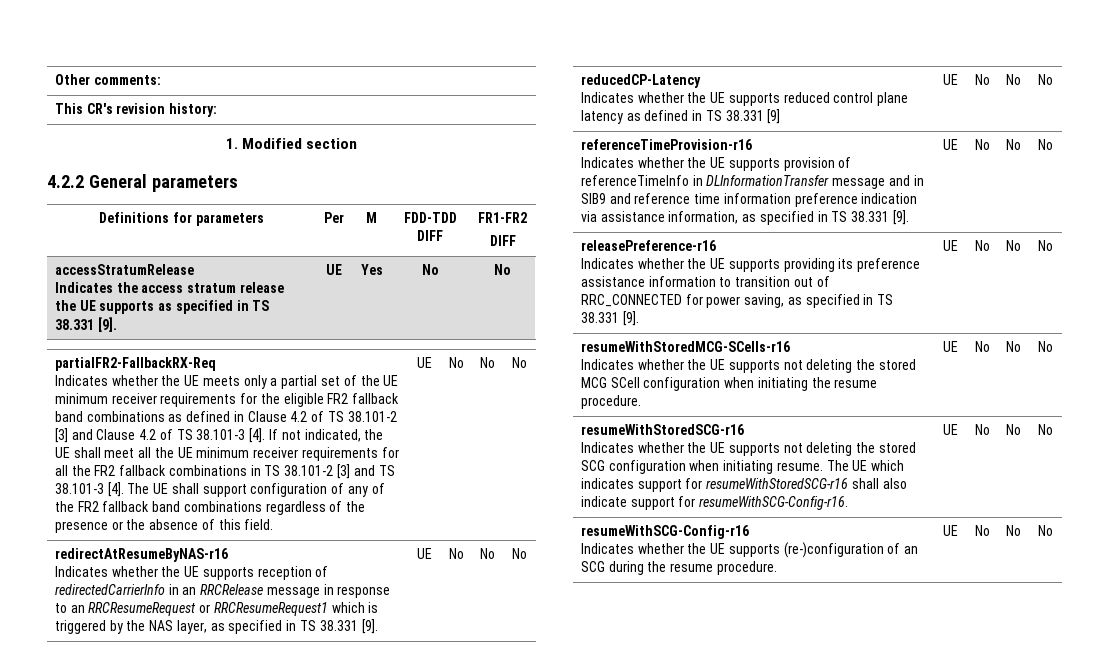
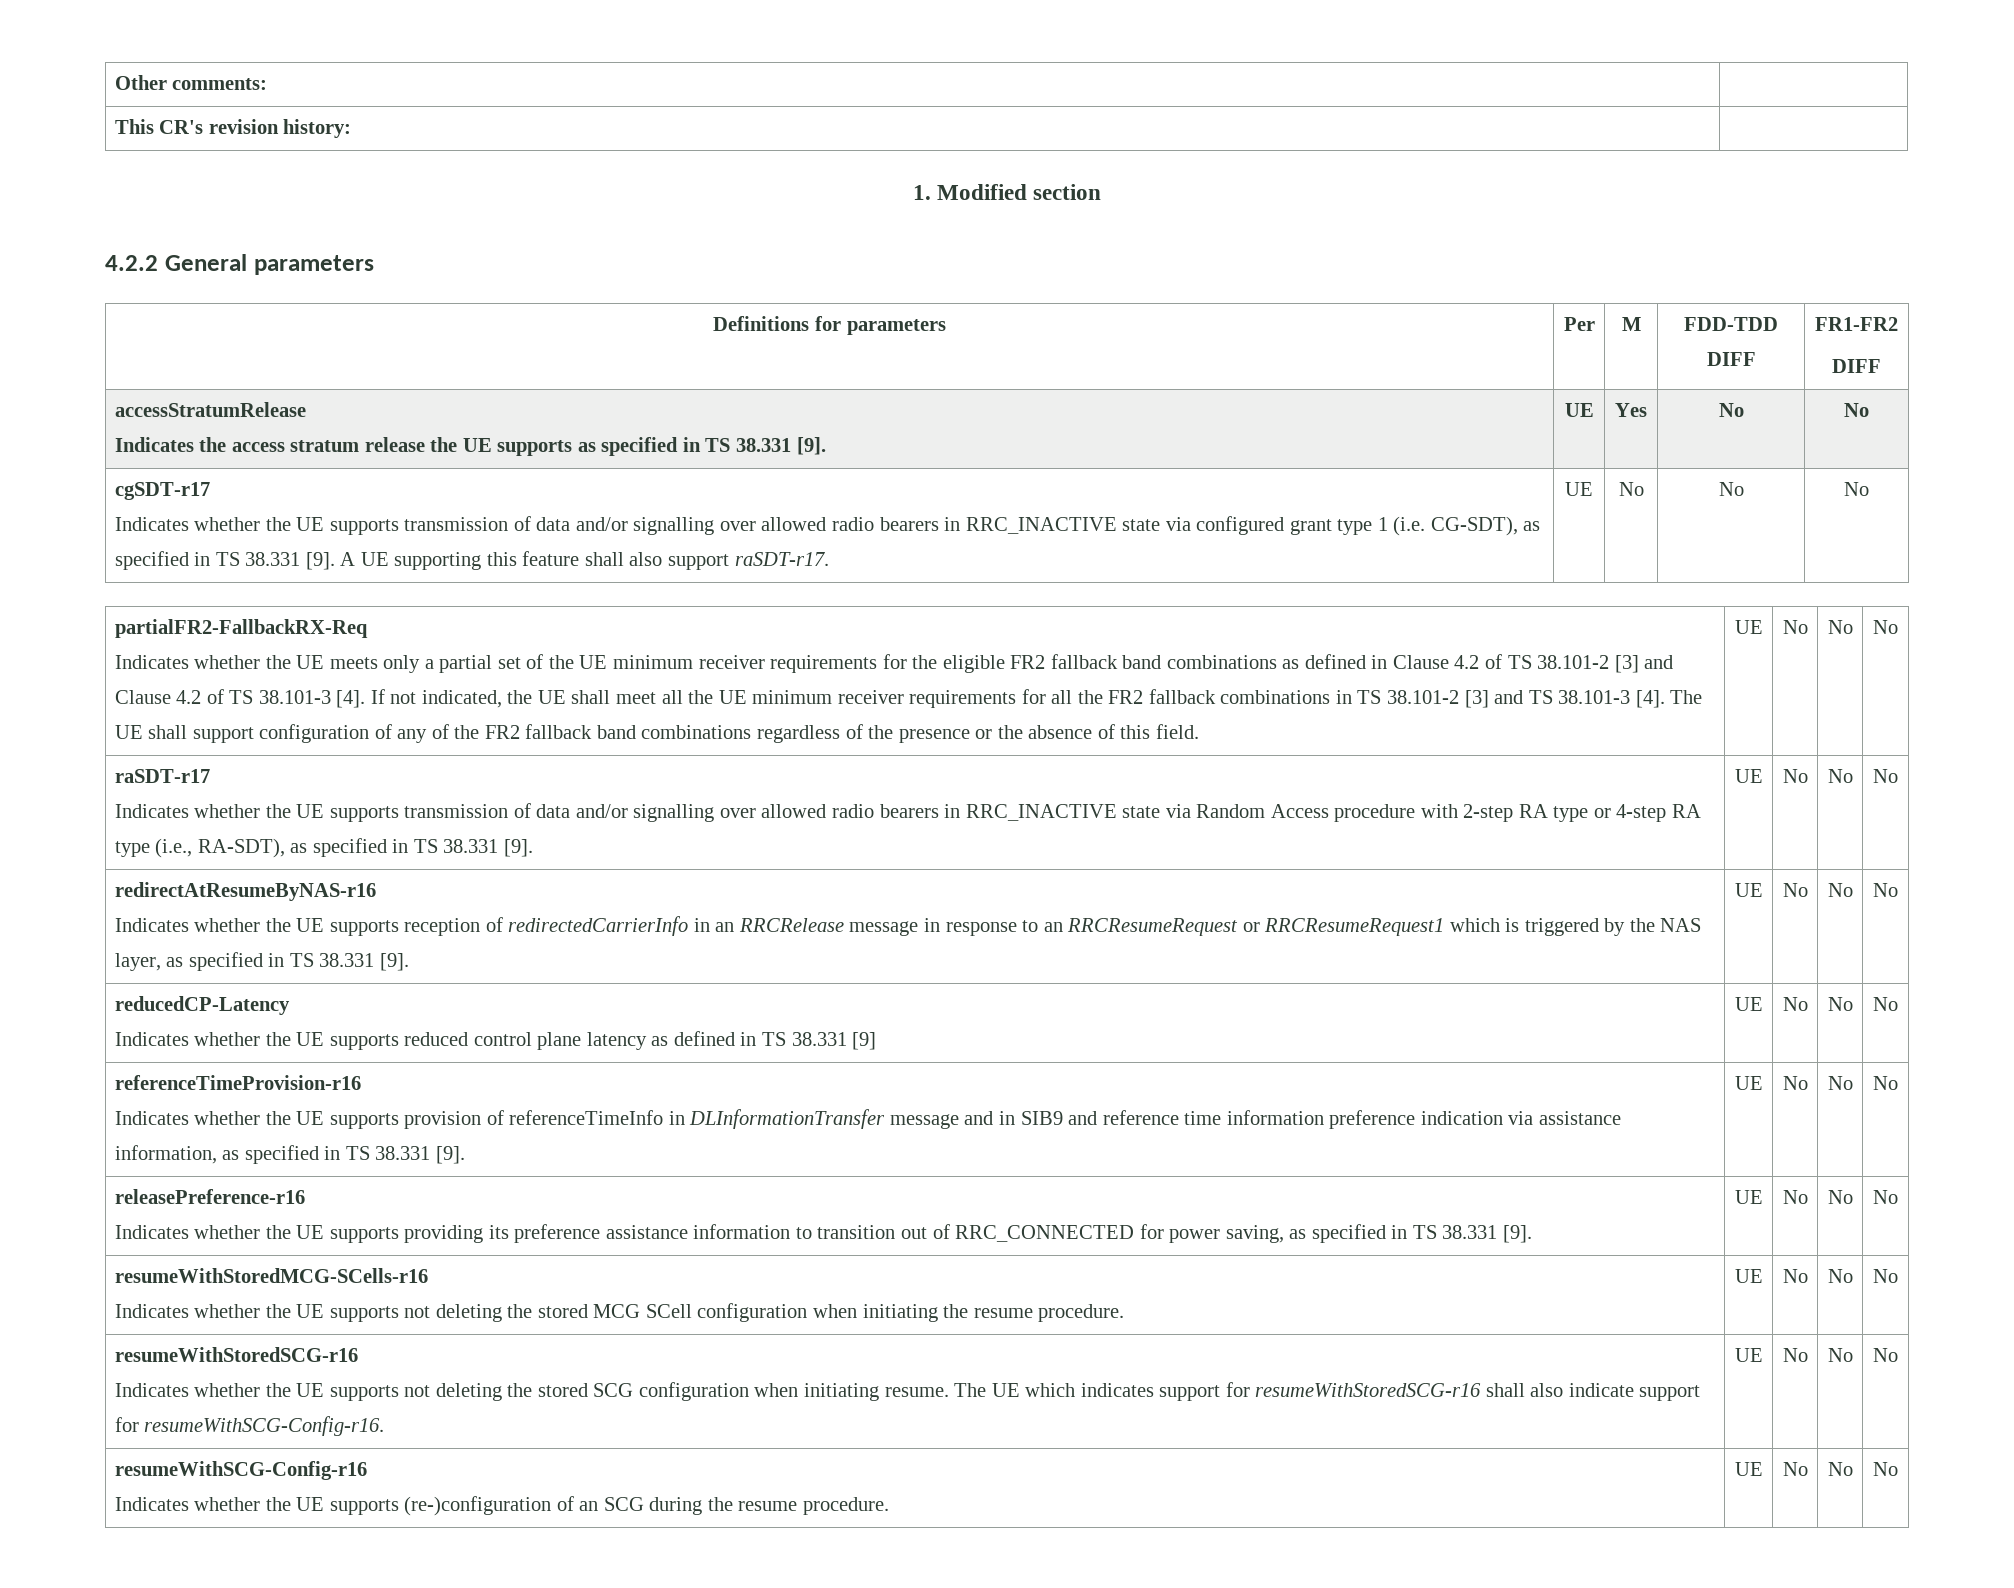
+ cgSDT-r17
+ Indicates whether the UE supports transmission of data and/or signalling over allowed radio bearers in RRC_INACTIVE state via configured grant type 1 (i.e. CG-SDT), as specified in TS 38.331 [9]. A UE supporting this feature shall also support raSDT-r17. | UE | No | No | No
+ raSDT-r17
+ Indicates whether the UE supports transmission of data and/or signalling over allowed radio bearers in RRC_INACTIVE state via Random Access procedure with 2-step RA type or 4-step RA type (i.e., RA-SDT), as specified in TS 38.331 [9]. | UE | No | No | No

